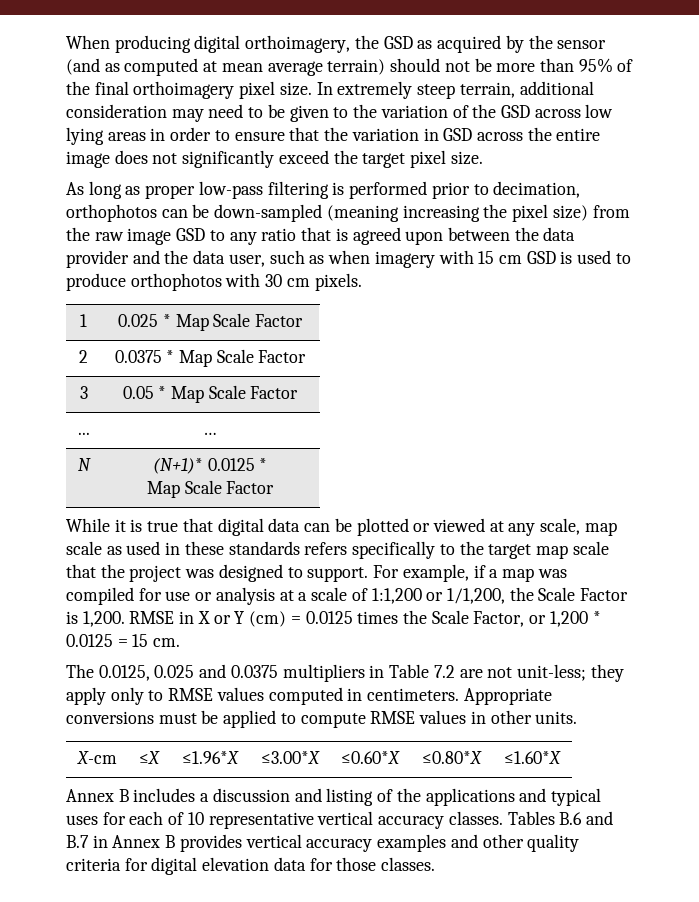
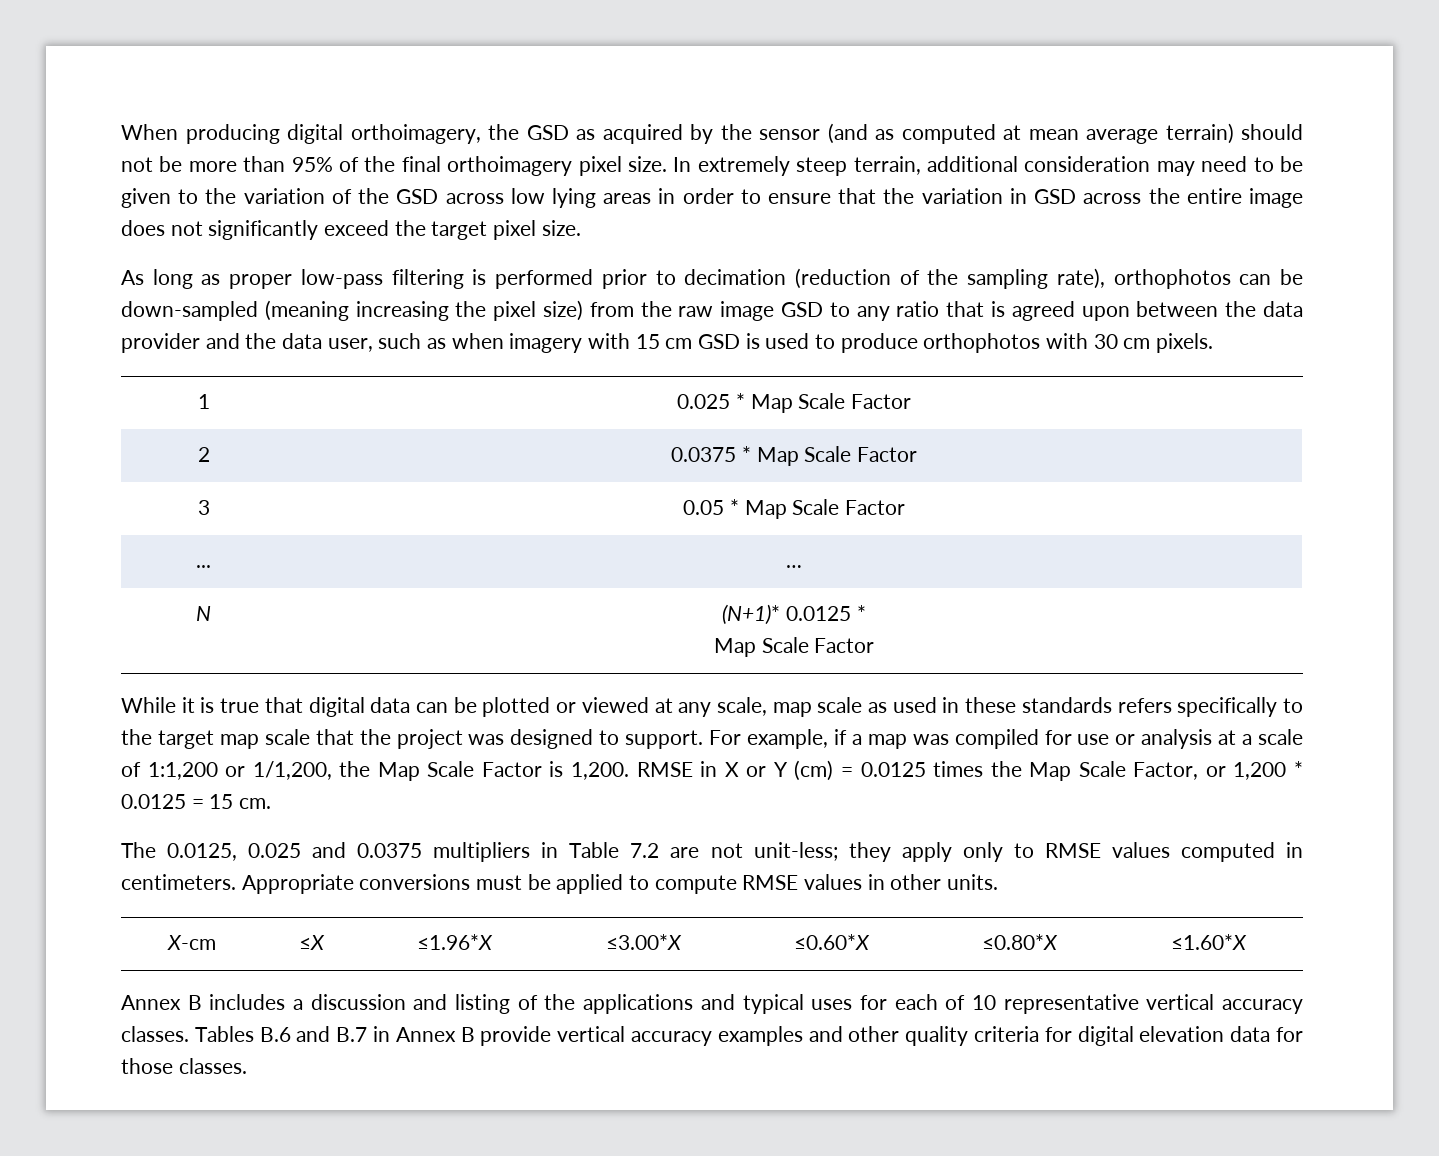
- As long as proper low-pass filtering is performed prior to decimation, orthophotos can be down-sampled (meaning increasing the pixel size) from the raw image GSD to any ratio that is agreed upon between the data provider and the data user, such as when imagery with 15 cm GSD is used to produce orthophotos with 30 cm pixels.
+ As long as proper low-pass filtering is performed prior to decimation (reduction of the sampling rate), orthophotos can be down-sampled (meaning increasing the pixel size) from the raw image GSD to any ratio that is agreed upon between the data provider and the data user, such as when imagery with 15 cm GSD is used to produce orthophotos with 30 cm pixels.
- For example, if a map was compiled for use or analysis at a scale of 1:1,200 or 1/1,200, the Scale Factor is 1,200.
+ For example, if a map was compiled for use or analysis at a scale of 1:1,200 or 1/1,200, the Map Scale Factor is 1,200.
- RMSE in X or Y (cm) = 0.0125 times the Scale Factor, or 1,200 * 0.0125 = 15 cm.
+ RMSE in X or Y (cm) = 0.0125 times the Map Scale Factor, or 1,200 * 0.0125 = 15 cm.
- Tables B.6 and B.7 in Annex B provides vertical accuracy examples and other quality criteria for digital elevation data for those classes.
+ Tables B.6 and B.7 in Annex B provide vertical accuracy examples and other quality criteria for digital elevation data for those classes.

